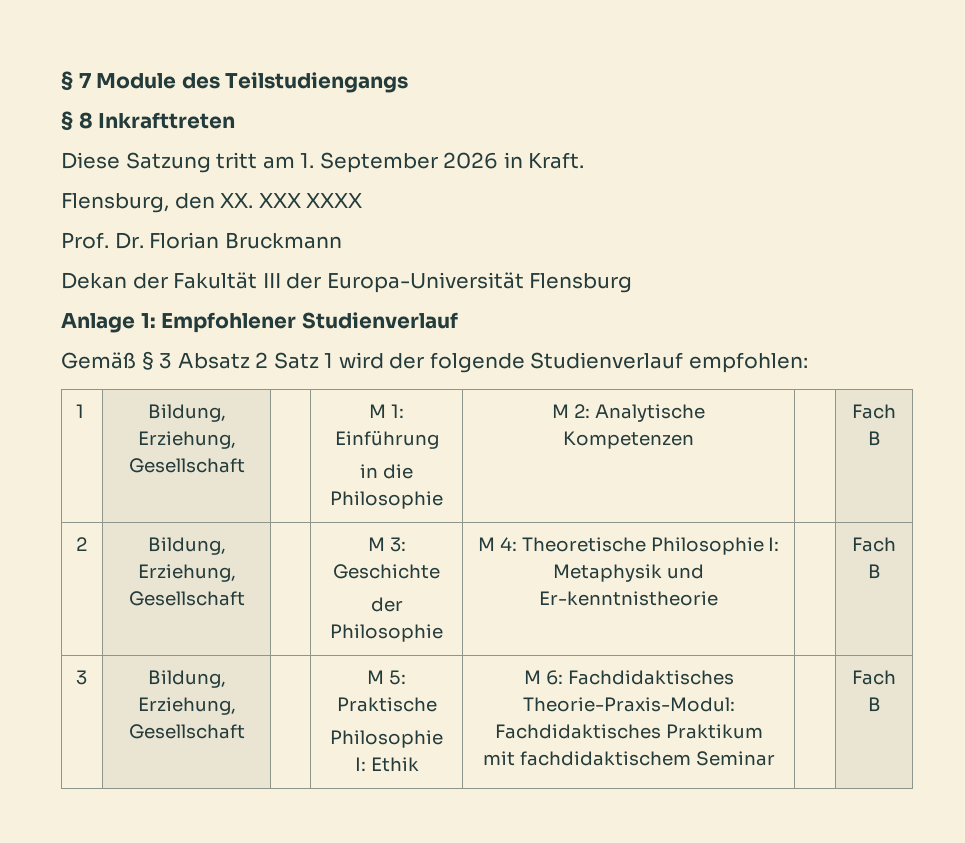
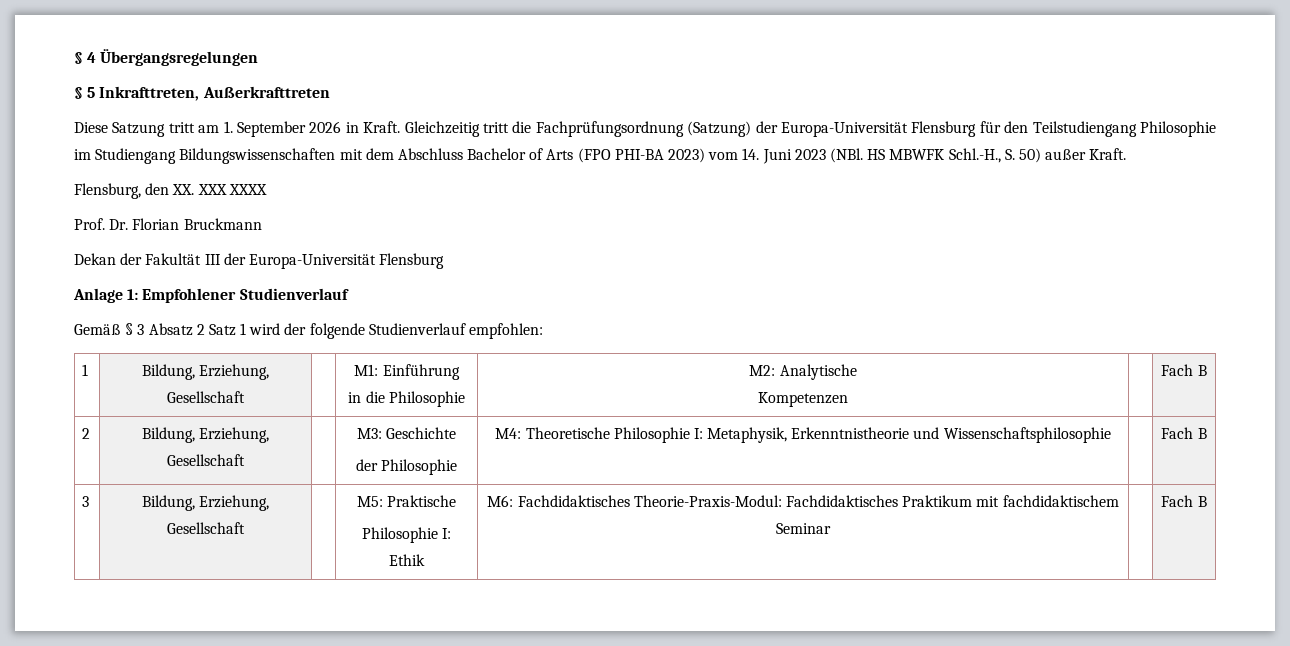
- § 7 Module des Teilstudiengangs
- § 8 Inkrafttreten
+ § 4 Übergangsregelungen
+ § 5 Inkrafttreten, Außerkrafttreten
+ Gleichzeitig tritt die Fachprüfungsordnung (Satzung) der Europa-Universität Flensburg für den Teilstudiengang Philosophie im Studiengang Bildungswissenschaften mit dem Abschluss Bachelor of Arts (FPO PHI-BA 2023) vom 14. Juni 2023 (NBl. HS MBWFK Schl.-H., S. 50) außer Kraft.
- 1 | Bildung, Erziehung, Gesellschaft | | M 1: Einführung
- in die Philosophie | M 2: Analytische
+ 1 | Bildung, Erziehung, Gesellschaft | | M1: Einführung
+ in die Philosophie | M2: Analytische
- 2 | Bildung, Erziehung, Gesellschaft | | M 3: Geschichte
- der Philosophie | M 4: Theoretische Philosophie I: Metaphysik und Er-kenntnistheorie | | Fach B
+ 2 | Bildung, Erziehung, Gesellschaft | | M3: Geschichte
+ der Philosophie | M4: Theoretische Philosophie I: Metaphysik, Erkenntnistheorie und Wissenschaftsphilosophie | | Fach B
- 3 | Bildung, Erziehung, Gesellschaft | | M 5: Praktische
- Philosophie I: Ethik | M 6: Fachdidaktisches Theorie-Praxis-Modul: Fachdidaktisches Praktikum mit fachdidaktischem Seminar | | Fach B
+ 3 | Bildung, Erziehung, Gesellschaft | | M5: Praktische
+ Philosophie I: Ethik | M6: Fachdidaktisches Theorie-Praxis-Modul: Fachdidaktisches Praktikum mit fachdidaktischem Seminar | | Fach B

